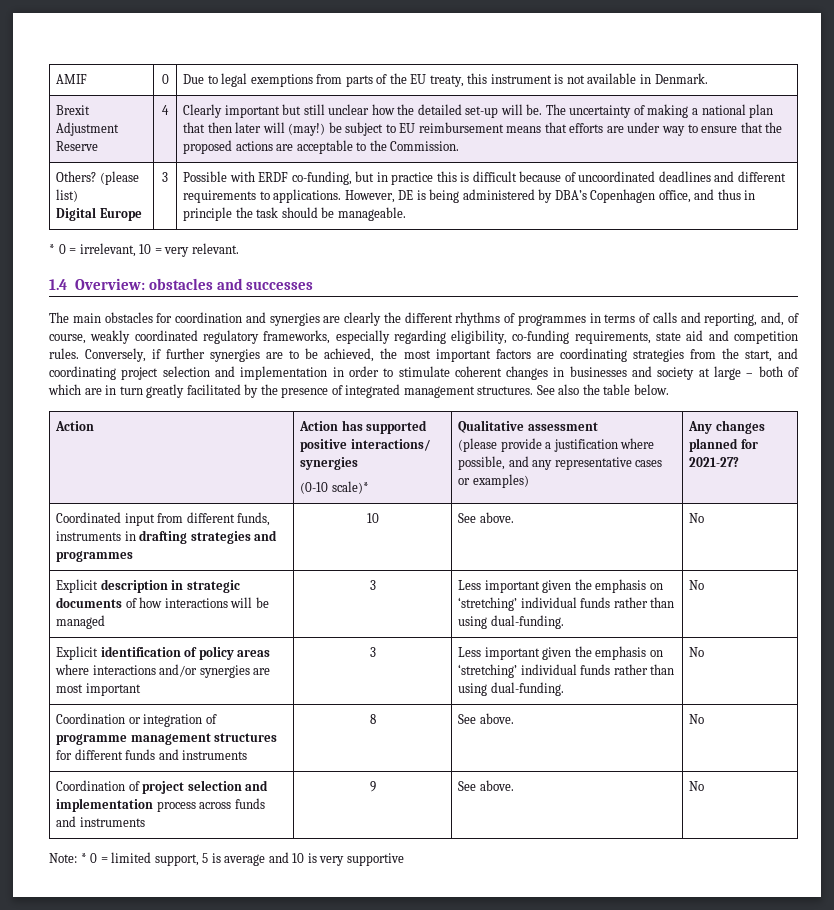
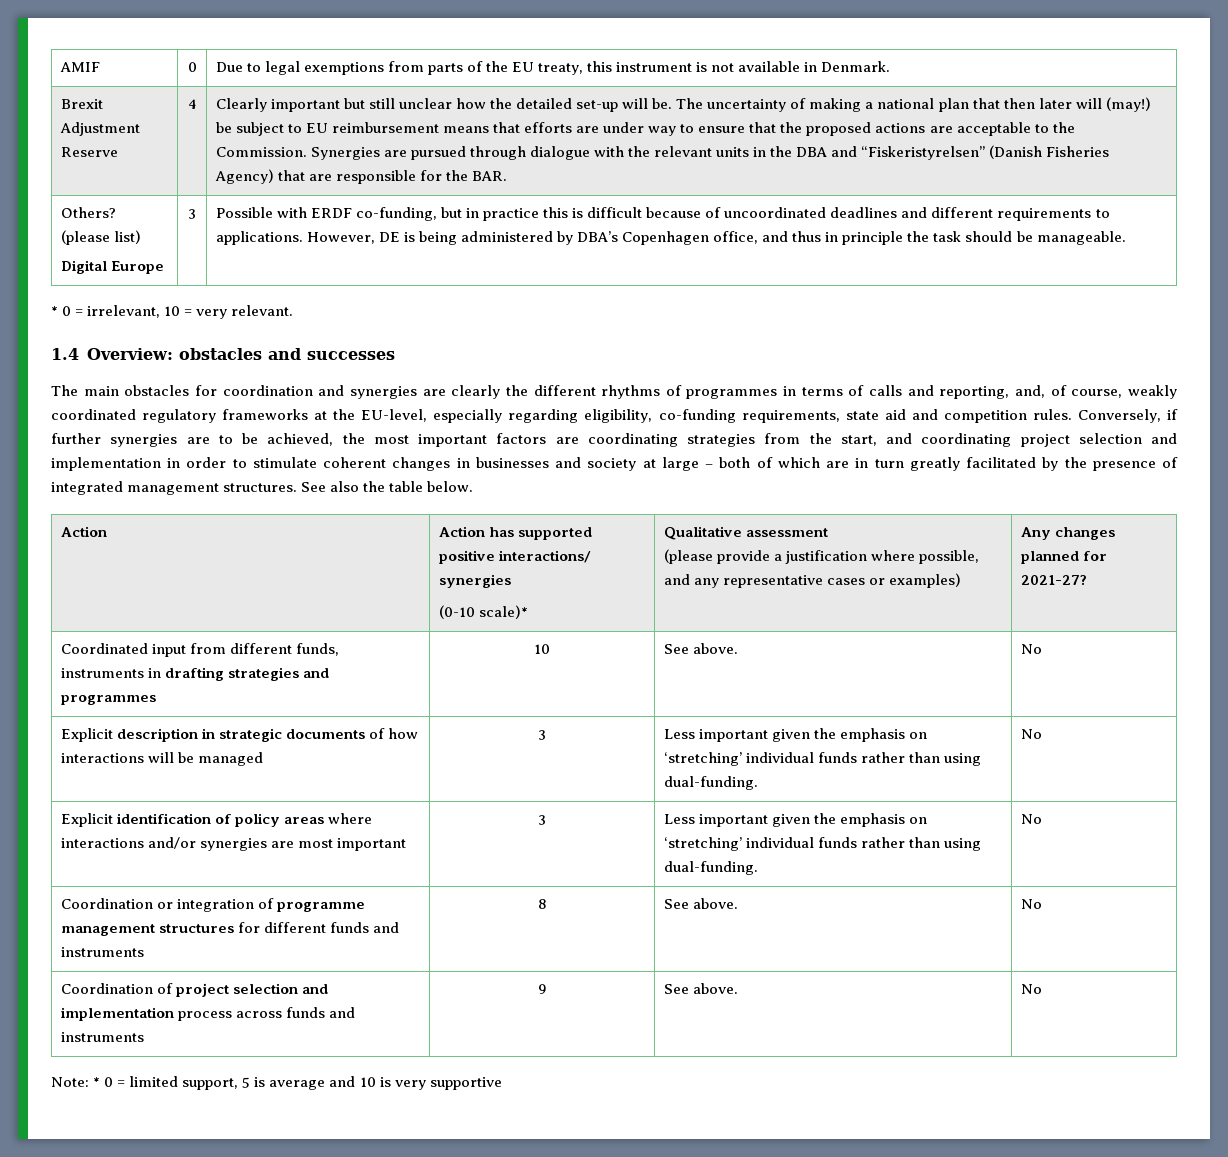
+ Synergies are pursued through dialogue with the relevant units in the DBA and “Fiskeristyrelsen” (Danish Fisheries Agency) that are responsible for the BAR.
- The main obstacles for coordination and synergies are clearly the different rhythms of programmes in terms of calls and reporting, and, of course, weakly coordinated regulatory frameworks, especially regarding eligibility, co-funding requirements, state aid and competition rules.
+ The main obstacles for coordination and synergies are clearly the different rhythms of programmes in terms of calls and reporting, and, of course, weakly coordinated regulatory frameworks at the EU-level, especially regarding eligibility, co-funding requirements, state aid and competition rules.

